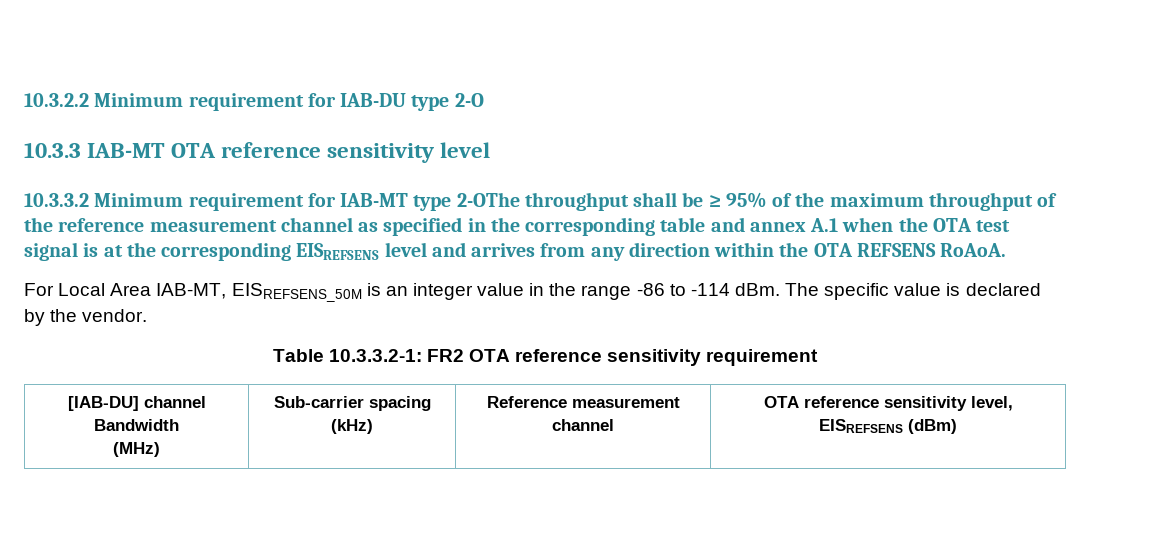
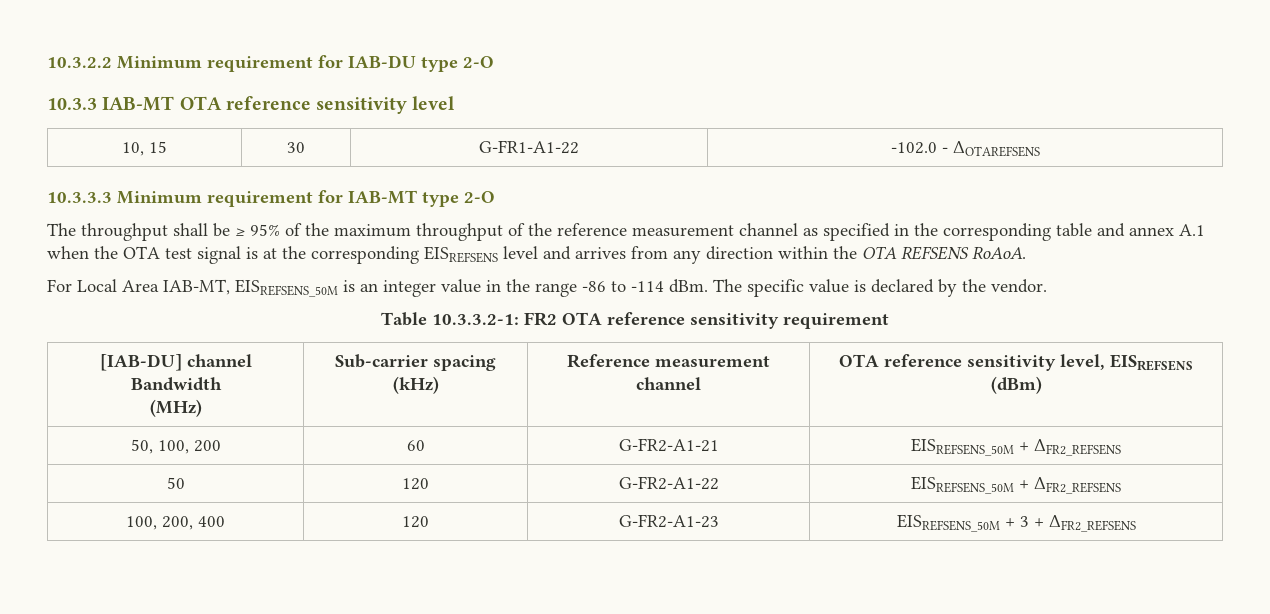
- 10.3.3.2 Minimum requirement for IAB-MT type 2-OThe throughput shall be ≥ 95% of the maximum throughput of the reference measurement channel as specified in the corresponding table and annex A.1 when the OTA test signal is at the corresponding EISREFSENS level and arrives from any direction within the OTA REFSENS RoAoA.
+ 10, 15 | 30 | G-FR1-A1-22 | -102.0 - ΔOTAREFSENS
+ 10.3.3.3 Minimum requirement for IAB-MT type 2-O
+ The throughput shall be ≥ 95% of the maximum throughput of the reference measurement channel as specified in the corresponding table and annex A.1 when the OTA test signal is at the corresponding EISREFSENS level and arrives from any direction within the OTA REFSENS RoAoA.
+ 50, 100, 200 | 60 | G-FR2-A1-21 | EISREFSENS_50M + ΔFR2_REFSENS
+ 50 | 120 | G-FR2-A1-22 | EISREFSENS_50M + ΔFR2_REFSENS
+ 100, 200, 400 | 120 | G-FR2-A1-23 | EISREFSENS_50M + 3 + ΔFR2_REFSENS

